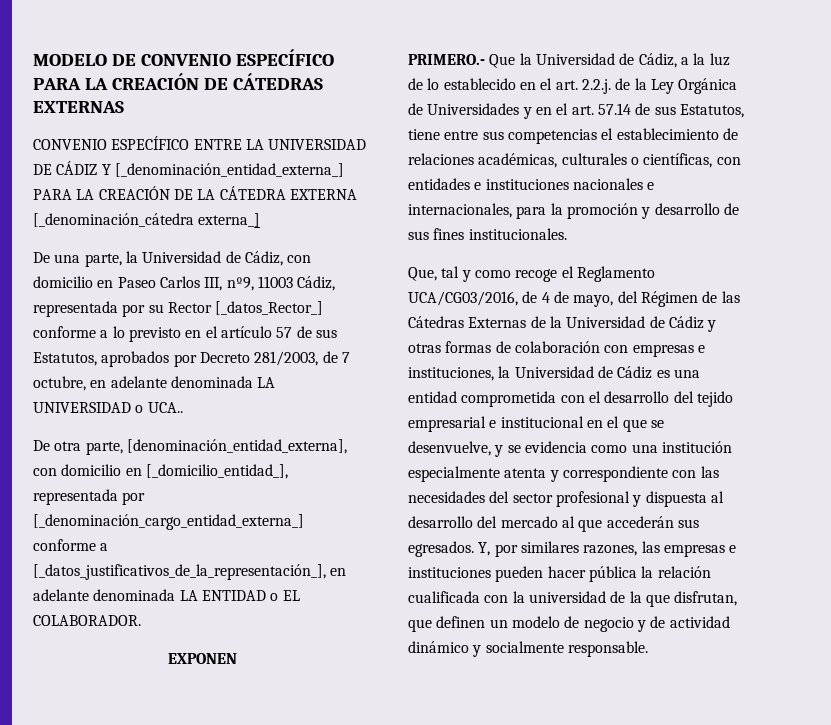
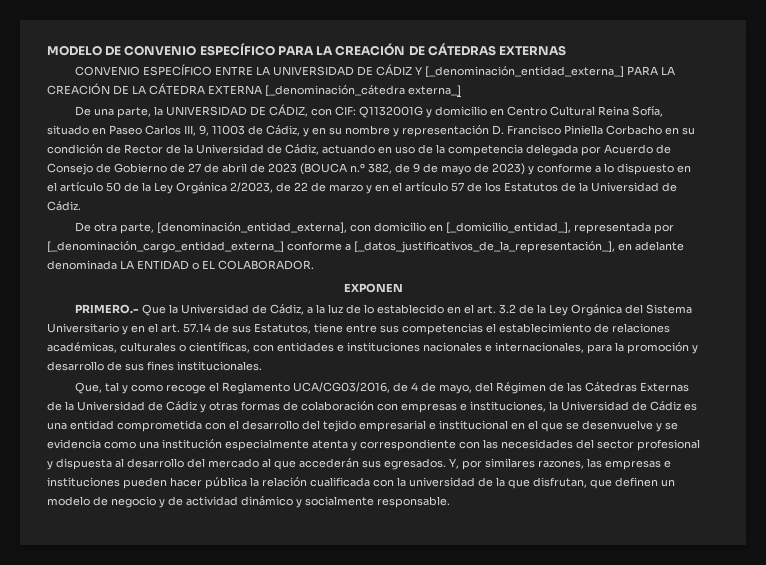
- De una parte, la Universidad de Cádiz, con domicilio en Paseo Carlos III, nº9, 11003 Cádiz, representada por su Rector [_datos_Rector_] conforme a lo previsto en el artículo 57 de sus Estatutos, aprobados por Decreto 281/2003, de 7 octubre, en adelante denominada LA UNIVERSIDAD o UCA..
+ De una parte, la UNIVERSIDAD DE CÁDIZ, con CIF: Q1132001G y domicilio en Centro Cultural Reina Sofía, situado en Paseo Carlos III, 9, 11003 de Cádiz, y en su nombre y representación D. Francisco Piniella Corbacho en su condición de Rector de la Universidad de Cádiz, actuando en uso de la competencia delegada por Acuerdo de Consejo de Gobierno de 27 de abril de 2023 (BOUCA n.º 382, de 9 de mayo de 2023) y conforme a lo dispuesto en el artículo 50 de la Ley Orgánica 2/2023, de 22 de marzo y en el artículo 57 de los Estatutos de la Universidad de Cádiz.
- PRIMERO.- Que la Universidad de Cádiz, a la luz de lo establecido en el art. 2.2.j. de la Ley Orgánica de Universidades y en el art. 57.14 de sus Estatutos, tiene entre sus competencias el establecimiento de relaciones académicas, culturales o científicas, con entidades e instituciones nacionales e internacionales, para la promoción y desarrollo de sus fines institucionales.
+ PRIMERO.- Que la Universidad de Cádiz, a la luz de lo establecido en el art. 3.2 de la Ley Orgánica del Sistema Universitario y en el art. 57.14 de sus Estatutos, tiene entre sus competencias el establecimiento de relaciones académicas, culturales o científicas, con entidades e instituciones nacionales e internacionales, para la promoción y desarrollo de sus fines institucionales.
- Que, tal y como recoge el Reglamento UCA/CG03/2016, de 4 de mayo, del Régimen de las Cátedras Externas de la Universidad de Cádiz y otras formas de colaboración con empresas e instituciones, la Universidad de Cádiz es una entidad comprometida con el desarrollo del tejido empresarial e institucional en el que se desenvuelve, y se evidencia como una institución especialmente atenta y correspondiente con las necesidades del sector profesional y dispuesta al desarrollo del mercado al que accederán sus egresados.
+ Que, tal y como recoge el Reglamento UCA/CG03/2016, de 4 de mayo, del Régimen de las Cátedras Externas de la Universidad de Cádiz y otras formas de colaboración con empresas e instituciones, la Universidad de Cádiz es una entidad comprometida con el desarrollo del tejido empresarial e institucional en el que se desenvuelve y se evidencia como una institución especialmente atenta y correspondiente con las necesidades del sector profesional y dispuesta al desarrollo del mercado al que accederán sus egresados.

